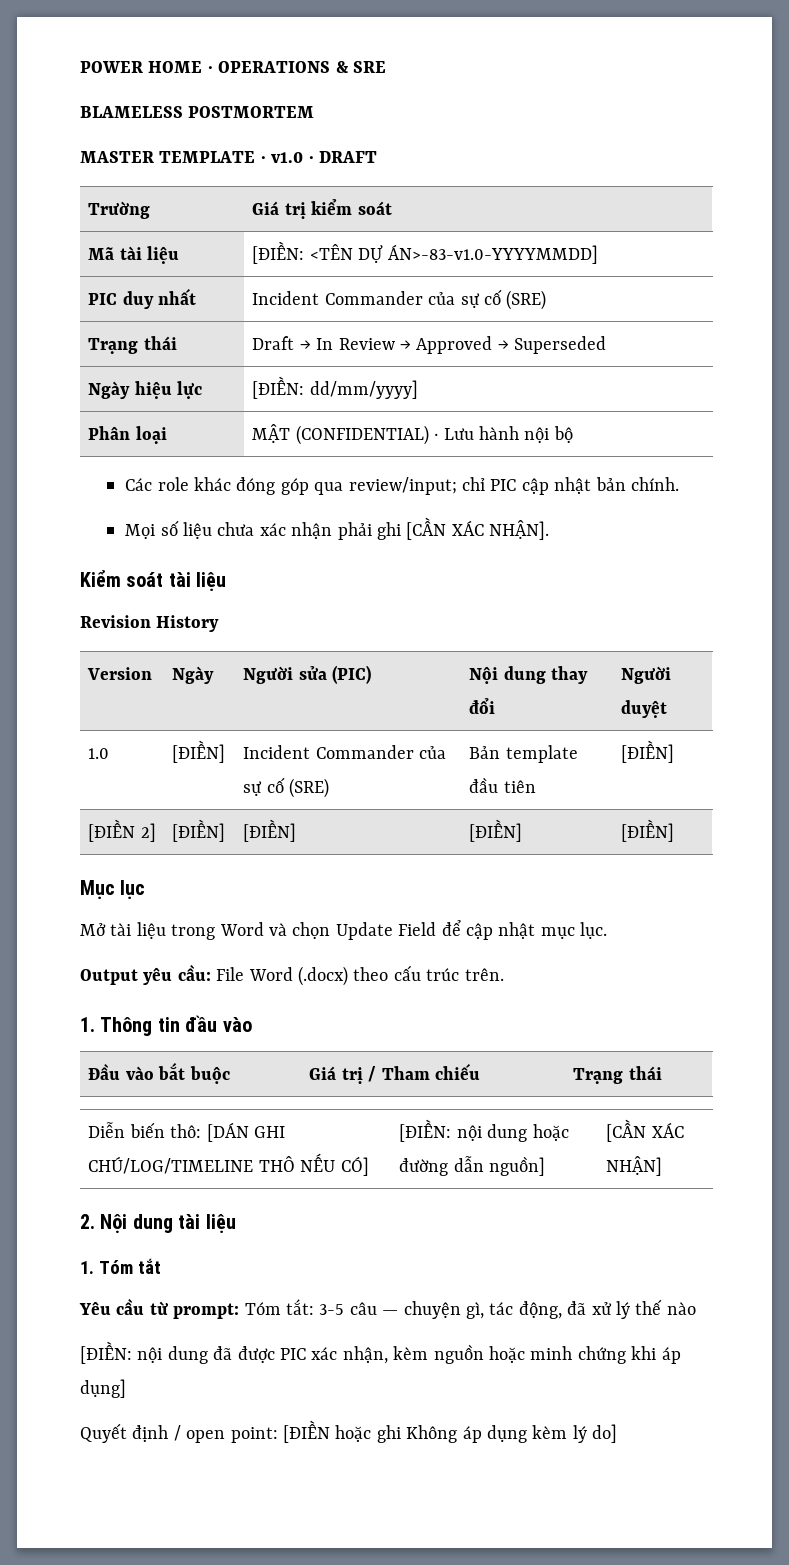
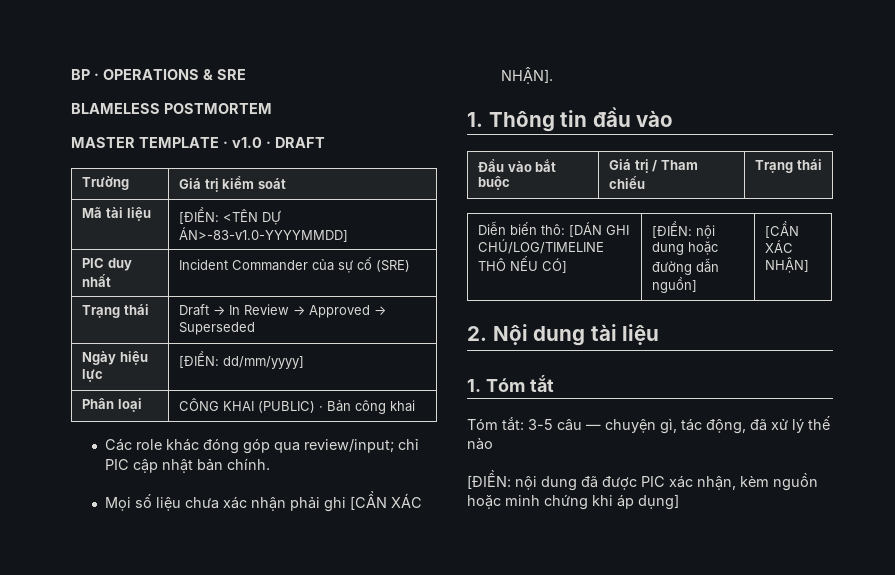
- POWER HOME · OPERATIONS & SRE
+ BP · OPERATIONS & SRE
- Phân loại | MẬT (CONFIDENTIAL) · Lưu hành nội bộ
+ Phân loại | CÔNG KHAI (PUBLIC) · Bản công khai
- Kiểm soát tài liệu
- Revision History
- Version | Ngày | Người sửa (PIC) | Nội dung thay đổi | Người duyệt
- 1.0 | [ĐIỀN] | Incident Commander của sự cố (SRE) | Bản template đầu tiên | [ĐIỀN]
- [ĐIỀN 2] | [ĐIỀN] | [ĐIỀN] | [ĐIỀN] | [ĐIỀN]
- Mục lục
- Mở tài liệu trong Word và chọn Update Field để cập nhật mục lục.
- Output yêu cầu: File Word (.docx) theo cấu trúc trên.
- Yêu cầu từ prompt: Tóm tắt: 3-5 câu — chuyện gì, tác động, đã xử lý thế nào
+ Tóm tắt: 3-5 câu — chuyện gì, tác động, đã xử lý thế nào
- Quyết định / open point: [ĐIỀN hoặc ghi Không áp dụng kèm lý do]

